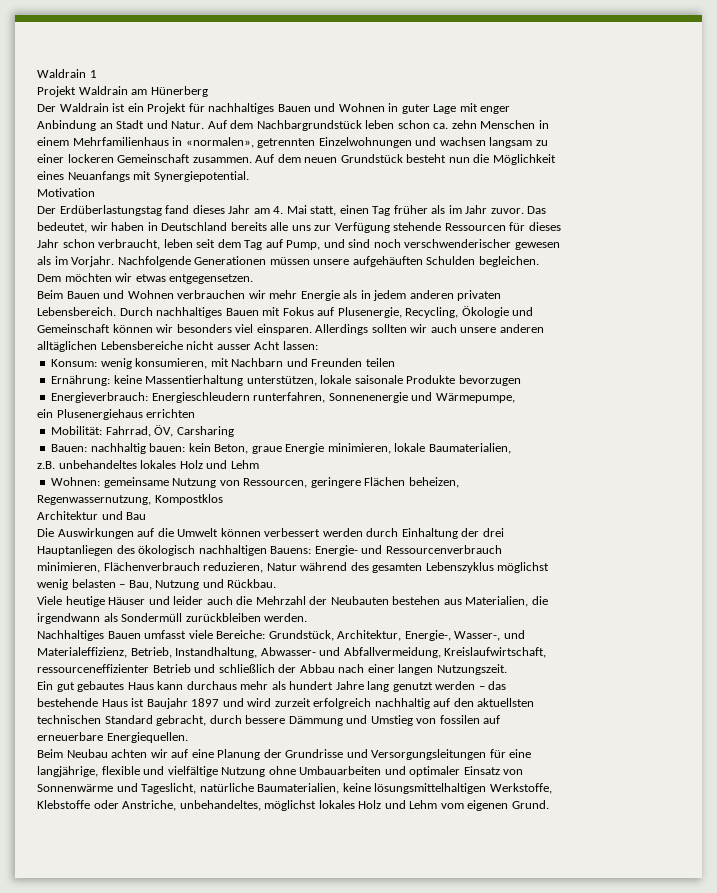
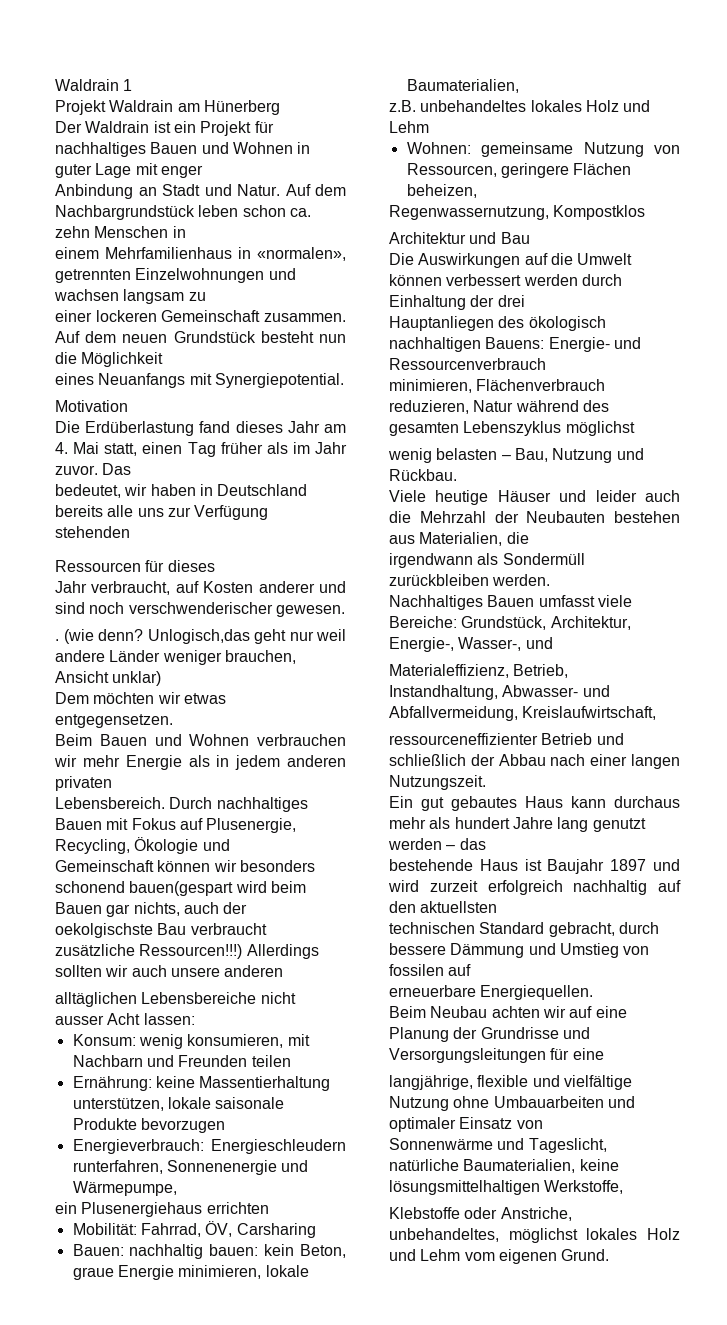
- Der Erdüberlastungstag fand dieses Jahr am 4. Mai statt, einen Tag früher als im Jahr zuvor.
+ Die Erdüberlastung fand dieses Jahr am 4. Mai statt, einen Tag früher als im Jahr zuvor.
- bedeutet, wir haben in Deutschland bereits alle uns zur Verfügung stehende Ressourcen für dieses
+ bedeutet, wir haben in Deutschland bereits alle uns zur Verfügung stehenden
+ Ressourcen für dieses
- Jahr schon verbraucht, leben seit dem Tag auf Pump, und sind noch verschwenderischer gewesen
- als im Vorjahr. Nachfolgende Generationen müssen unsere aufgehäuften Schulden begleichen.
+ Jahr verbraucht, auf Kosten anderer und sind noch verschwenderischer gewesen.
+ . (wie denn? Unlogisch,das geht nur weil andere Länder weniger brauchen, Ansicht unklar)
- Gemeinschaft können wir besonders viel einsparen.
+ Gemeinschaft können wir besonders schonend bauen(gespart wird beim Bauen gar nichts, auch der oekolgischste Bau verbraucht zusätzliche Ressourcen!!!)

